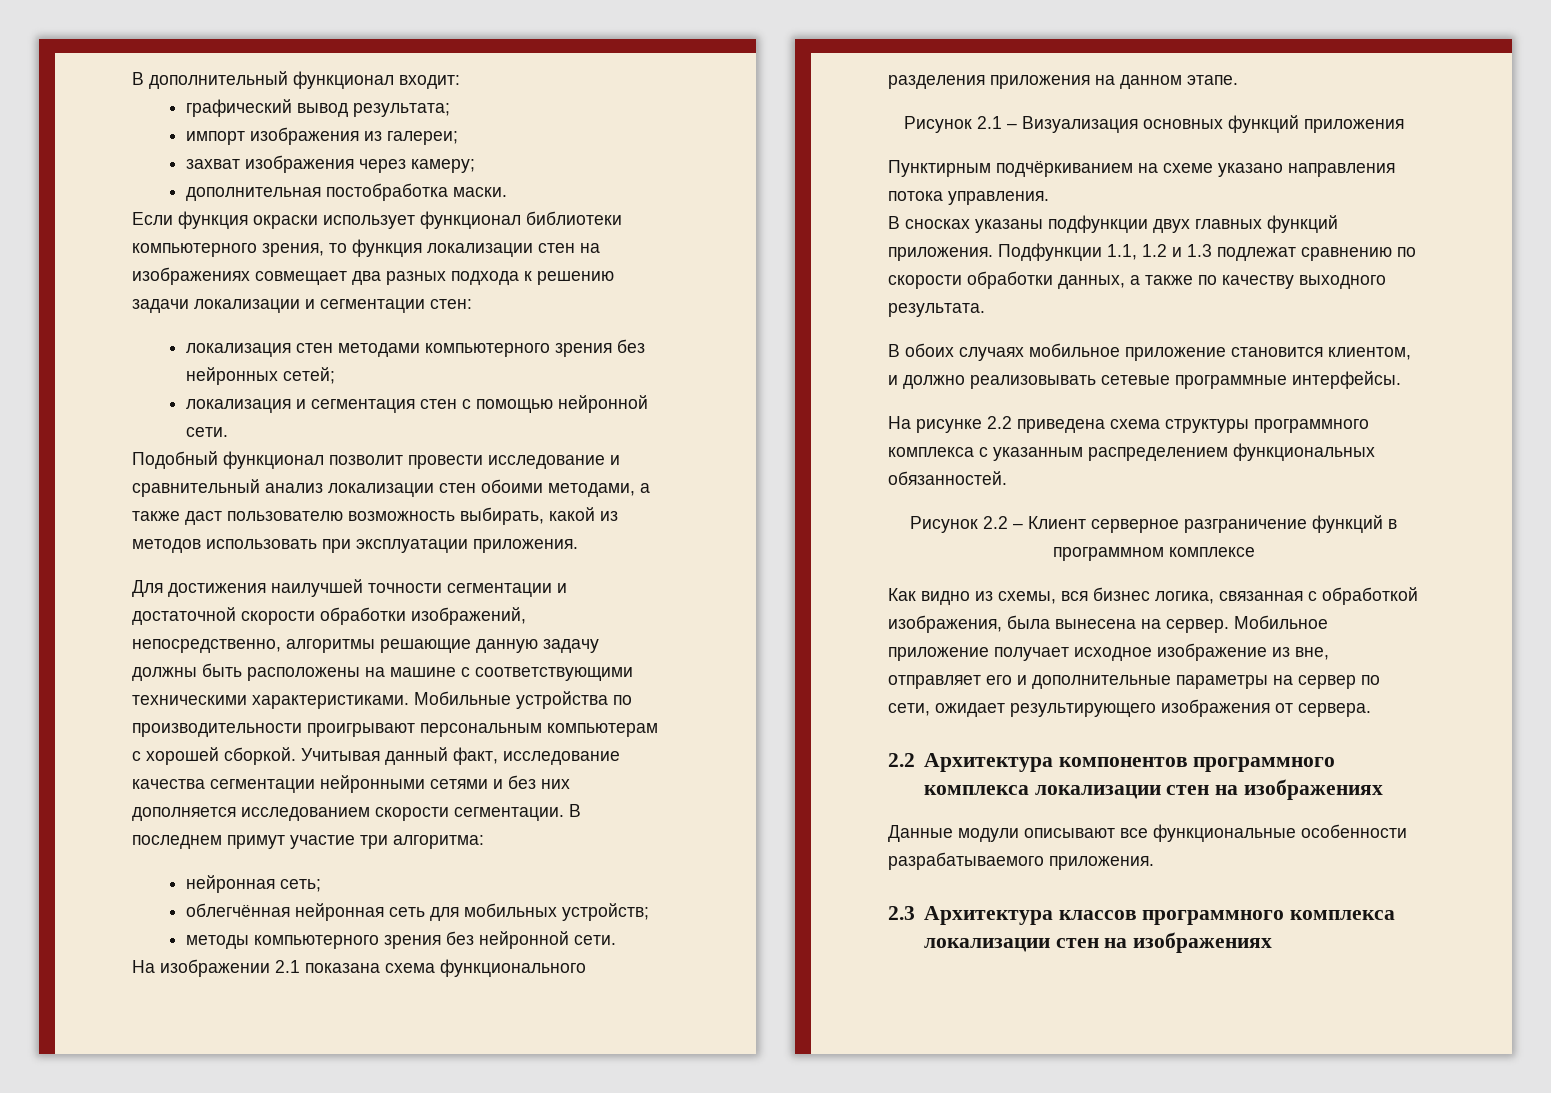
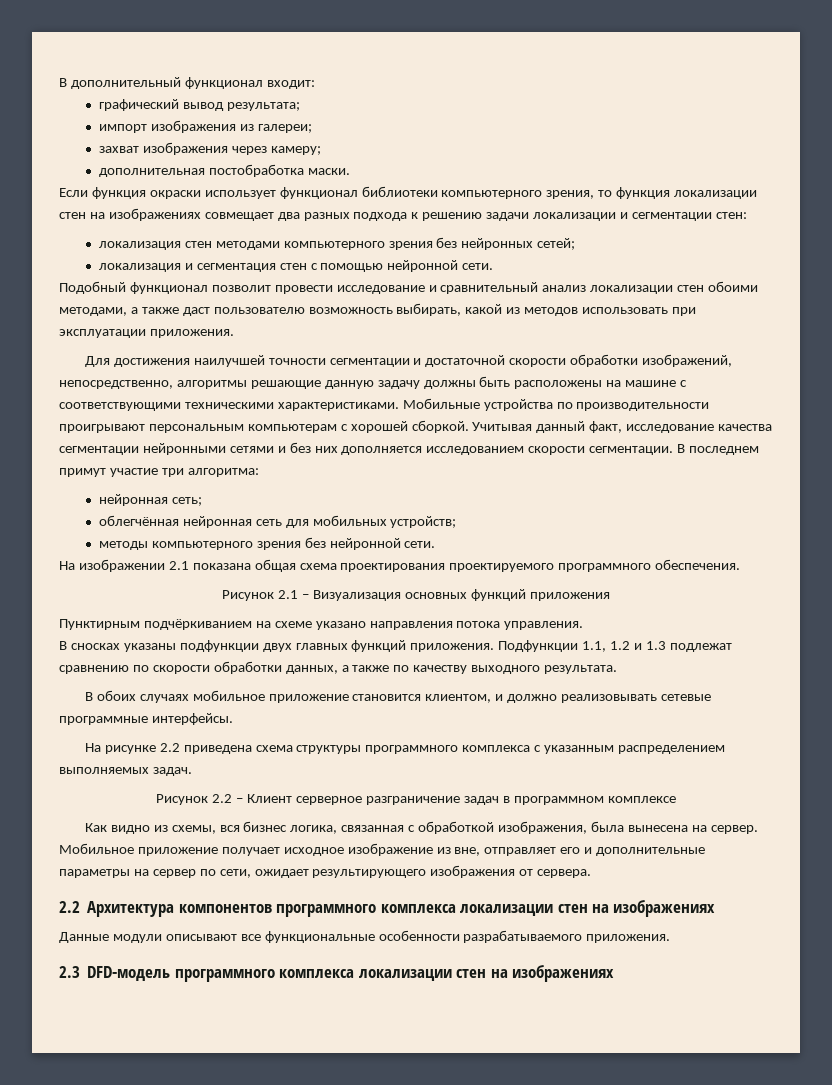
- На изображении 2.1 показана схема функционального разделения приложения на данном этапе.
+ На изображении 2.1 показана общая схема проектирования проектируемого программного обеспечения.
- На рисунке 2.2 приведена схема структуры программного комплекса с указанным распределением функциональных обязанностей.
+ На рисунке 2.2 приведена схема структуры программного комплекса с указанным распределением выполняемых задач.
- Рисунок 2.2 – Клиент серверное разграничение функций в программном комплексе
+ Рисунок 2.2 – Клиент серверное разграничение задач в программном комплексе
- 2.3 Архитектура классов программного комплекса локализации стен на изображениях
+ 2.3 DFD-модель программного комплекса локализации стен на изображениях

